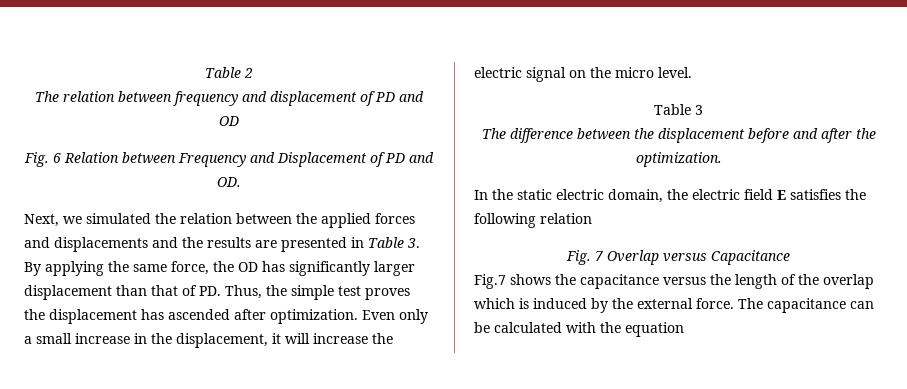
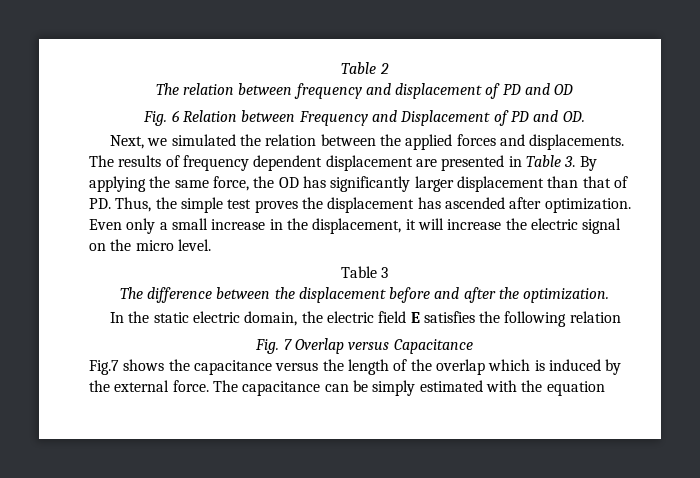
- Next, we simulated the relation between the applied forces and displacements and the results are presented in Table 3. By applying the same force, the OD has significantly larger displacement than that of PD. Thus, the simple test proves the displacement has ascended after optimization.
+ Next, we simulated the relation between the applied forces and displacements. The results of frequency dependent displacement are presented in Table 3. By applying the same force, the OD has significantly larger displacement than that of PD. Thus, the simple test proves the displacement has ascended after optimization.
- The capacitance can be calculated with the equation
+ The capacitance can be simply estimated with the equation

